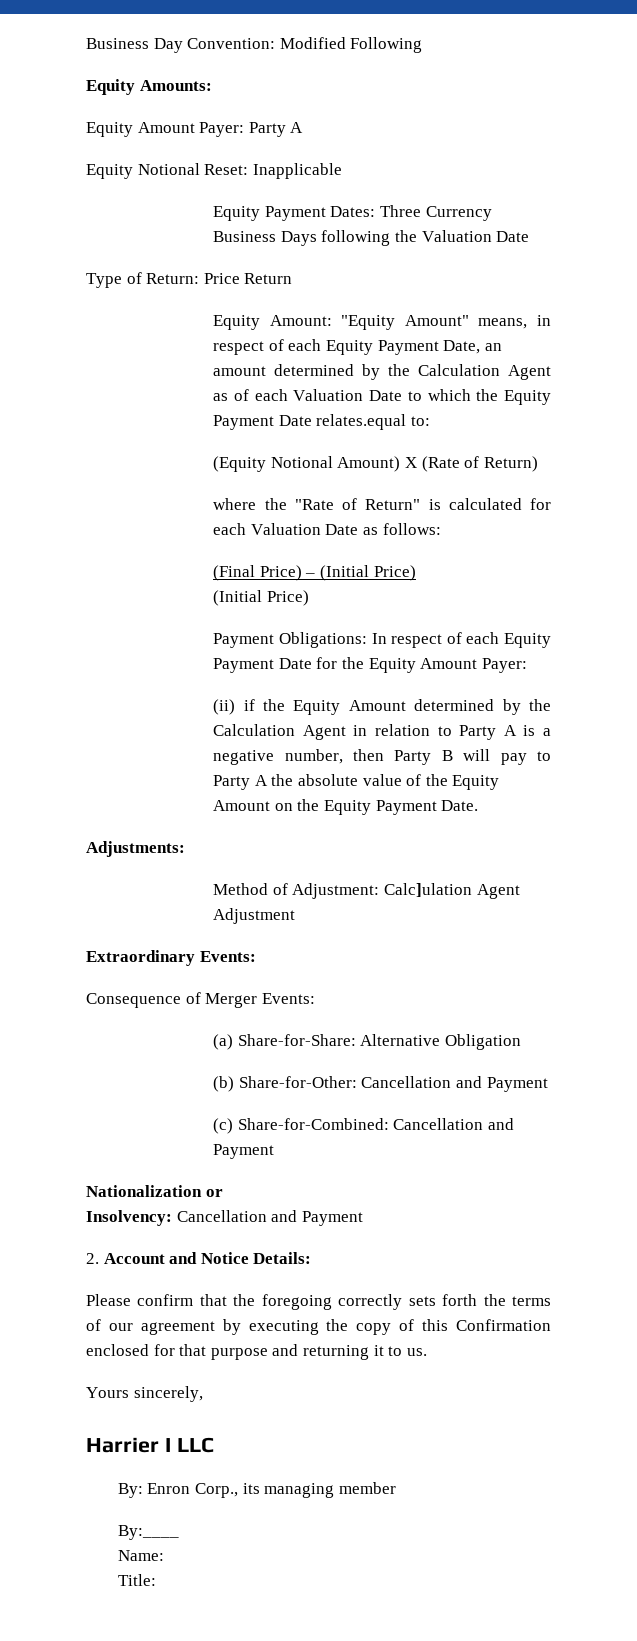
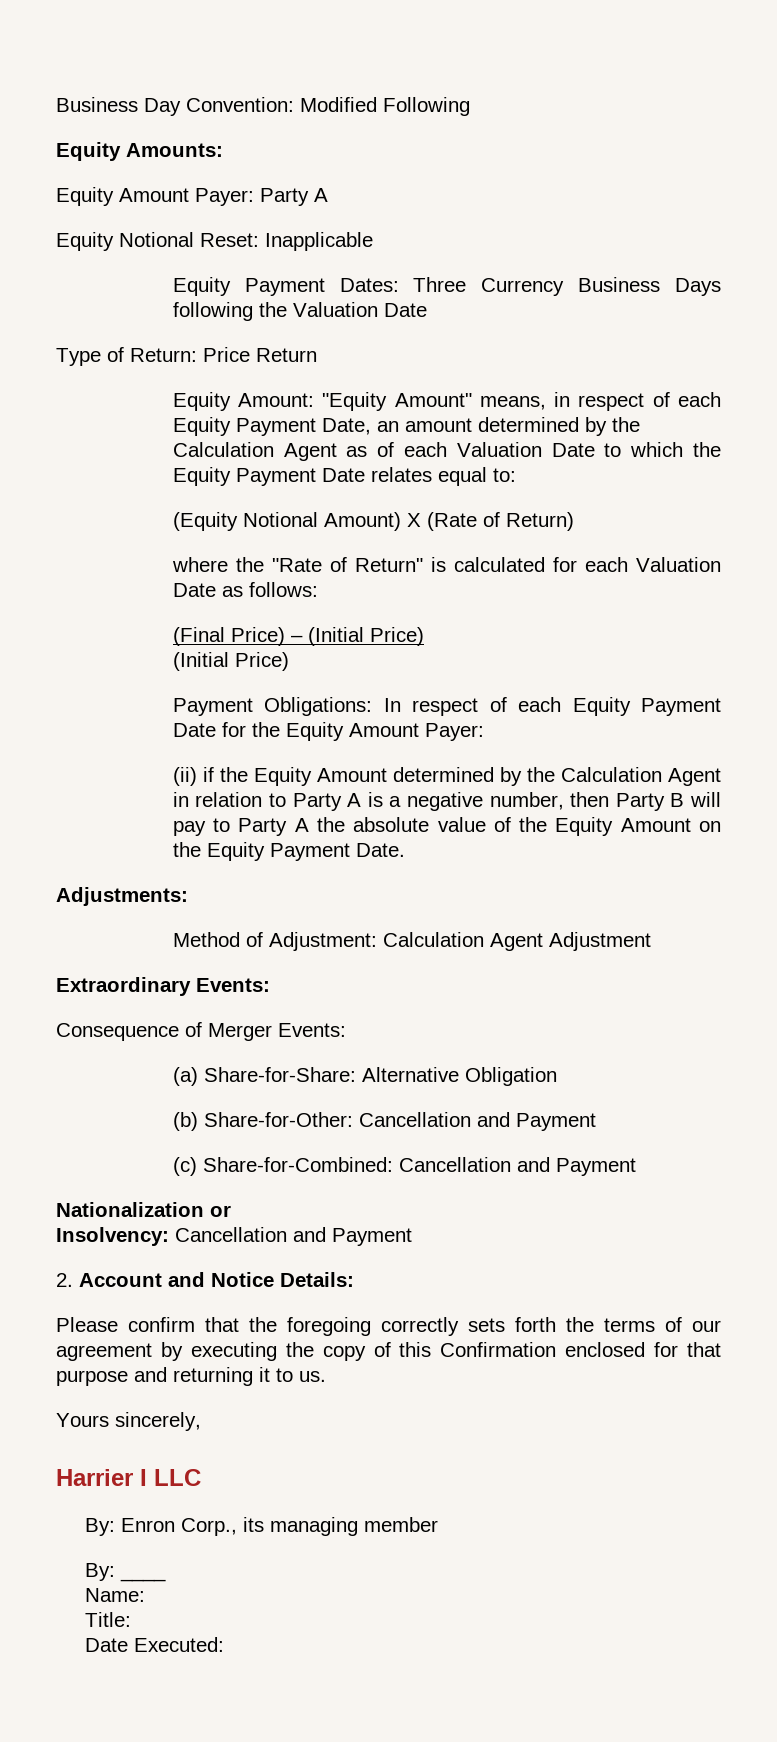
- Equity Amount: "Equity Amount" means, in respect of each Equity Payment Date, an amount determined by the Calculation Agent as of each Valuation Date to which the Equity Payment Date relates.equal to:
+ Equity Amount: "Equity Amount" means, in respect of each Equity Payment Date, an amount determined by the Calculation Agent as of each Valuation Date to which the Equity Payment Date relates equal to:
- Method of Adjustment: Calc]ulation Agent Adjustment
+ Method of Adjustment: Calculation Agent Adjustment
- By:____
+ By: ____
+ Date Executed:

